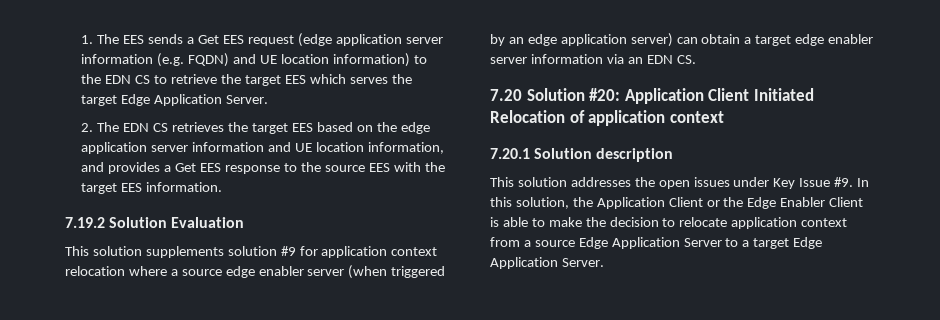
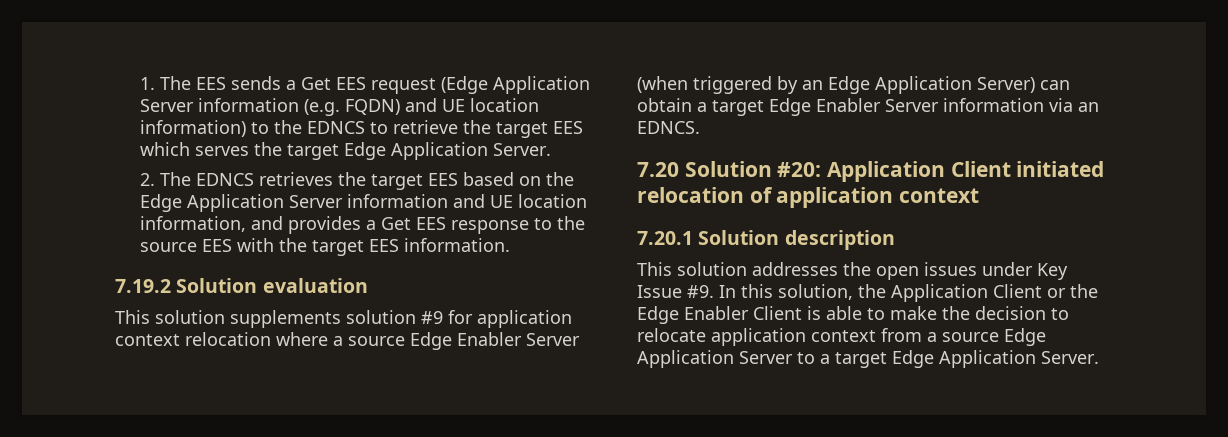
- 1. The EES sends a Get EES request (edge application server information (e.g. FQDN) and UE location information) to the EDN CS to retrieve the target EES which serves the target Edge Application Server.
+ 1. The EES sends a Get EES request (Edge Application Server information (e.g. FQDN) and UE location information) to the EDNCS to retrieve the target EES which serves the target Edge Application Server.
- 2. The EDN CS retrieves the target EES based on the edge application server information and UE location information, and provides a Get EES response to the source EES with the target EES information.
+ 2. The EDNCS retrieves the target EES based on the Edge Application Server information and UE location information, and provides a Get EES response to the source EES with the target EES information.
- 7.19.2 Solution Evaluation
+ 7.19.2 Solution evaluation
- This solution supplements solution #9 for application context relocation where a source edge enabler server (when triggered by an edge application server) can obtain a target edge enabler server information via an EDN CS.
+ This solution supplements solution #9 for application context relocation where a source Edge Enabler Server (when triggered by an Edge Application Server) can obtain a target Edge Enabler Server information via an EDNCS.
- 7.20 Solution #20: Application Client Initiated Relocation of application context
+ 7.20 Solution #20: Application Client initiated relocation of application context

